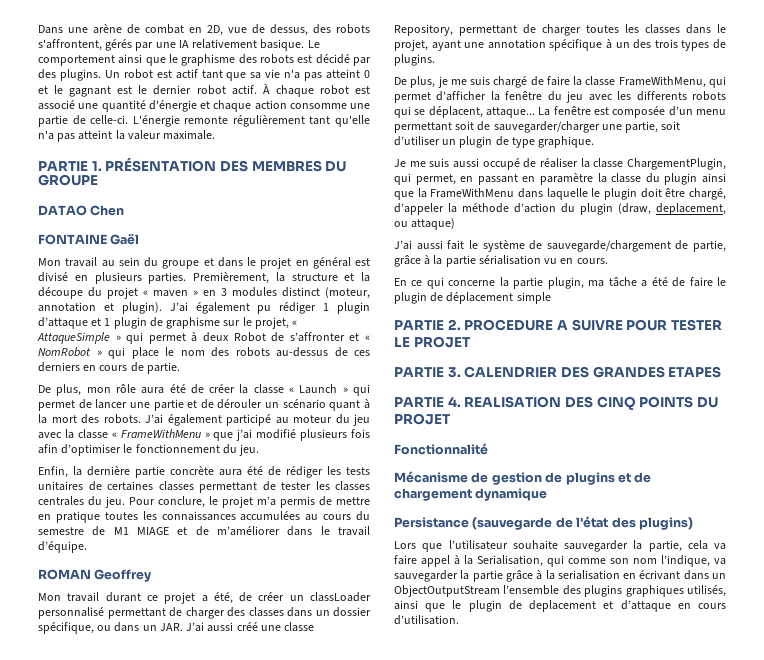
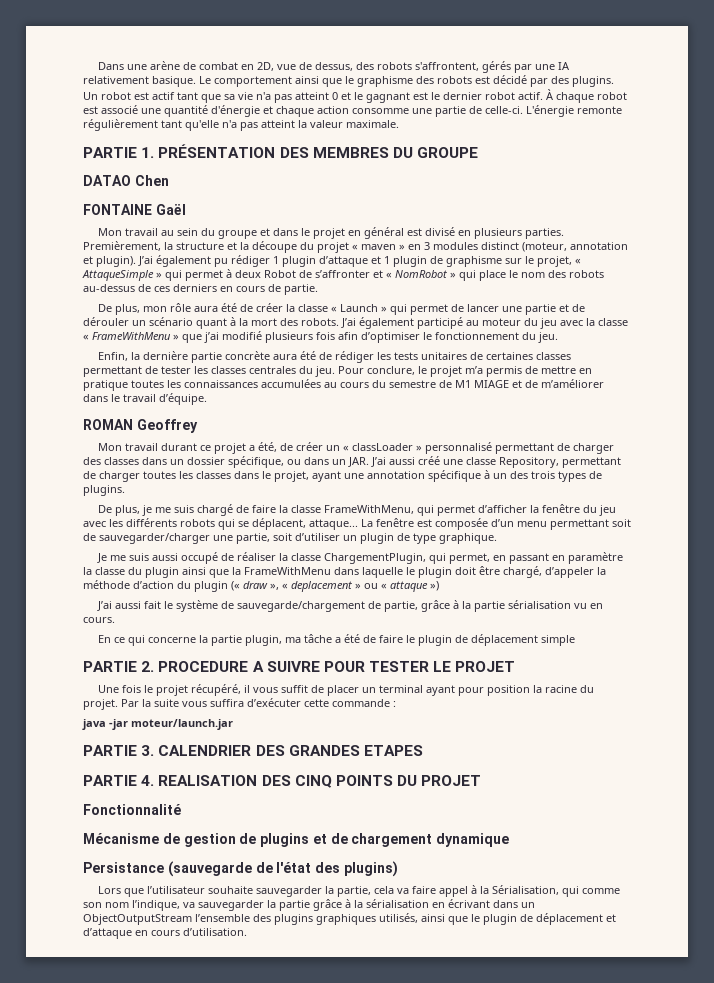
- Mon travail durant ce projet a été, de créer un classLoader personnalisé permettant de charger des classes dans un dossier spécifique, ou dans un JAR. J’ai aussi créé une classe Repository, permettant de charger toutes les classes dans le projet, ayant une annotation spécifique à un des trois types de plugins.
+ Mon travail durant ce projet a été, de créer un « classLoader » personnalisé permettant de charger des classes dans un dossier spécifique, ou dans un JAR. J’ai aussi créé une classe Repository, permettant de charger toutes les classes dans le projet, ayant une annotation spécifique à un des trois types de plugins.
- De plus, je me suis chargé de faire la classe FrameWithMenu, qui permet d’afficher la fenêtre du jeu avec les differents robots qui se déplacent, attaque...
+ De plus, je me suis chargé de faire la classe FrameWithMenu, qui permet d’afficher la fenêtre du jeu avec les différents robots qui se déplacent, attaque...
- Je me suis aussi occupé de réaliser la classe ChargementPlugin, qui permet, en passant en paramètre la classe du plugin ainsi que la FrameWithMenu dans laquelle le plugin doit être chargé, d’appeler la méthode d’action du plugin (draw, deplacement, ou attaque)
+ Je me suis aussi occupé de réaliser la classe ChargementPlugin, qui permet, en passant en paramètre la classe du plugin ainsi que la FrameWithMenu dans laquelle le plugin doit être chargé, d’appeler la méthode d’action du plugin (« draw », « deplacement » ou « attaque »)
+ Une fois le projet récupéré, il vous suffit de placer un terminal ayant pour position la racine du projet. Par la suite vous suffira d’exécuter cette commande :
+ java -jar moteur/launch.jar
- Lors que l’utilisateur souhaite sauvegarder la partie, cela va faire appel à la Serialisation, qui comme son nom l’indique, va sauvegarder la partie grâce à la serialisation en écrivant dans un ObjectOutputStream l’ensemble des plugins graphiques utilisés, ainsi que le plugin de deplacement et d’attaque en cours d’utilisation.
+ Lors que l’utilisateur souhaite sauvegarder la partie, cela va faire appel à la Sérialisation, qui comme son nom l’indique, va sauvegarder la partie grâce à la sérialisation en écrivant dans un ObjectOutputStream l’ensemble des plugins graphiques utilisés, ainsi que le plugin de déplacement et d’attaque en cours d’utilisation.

